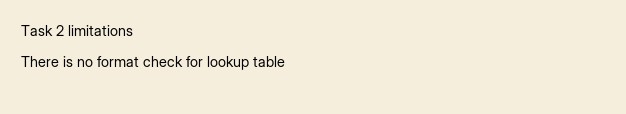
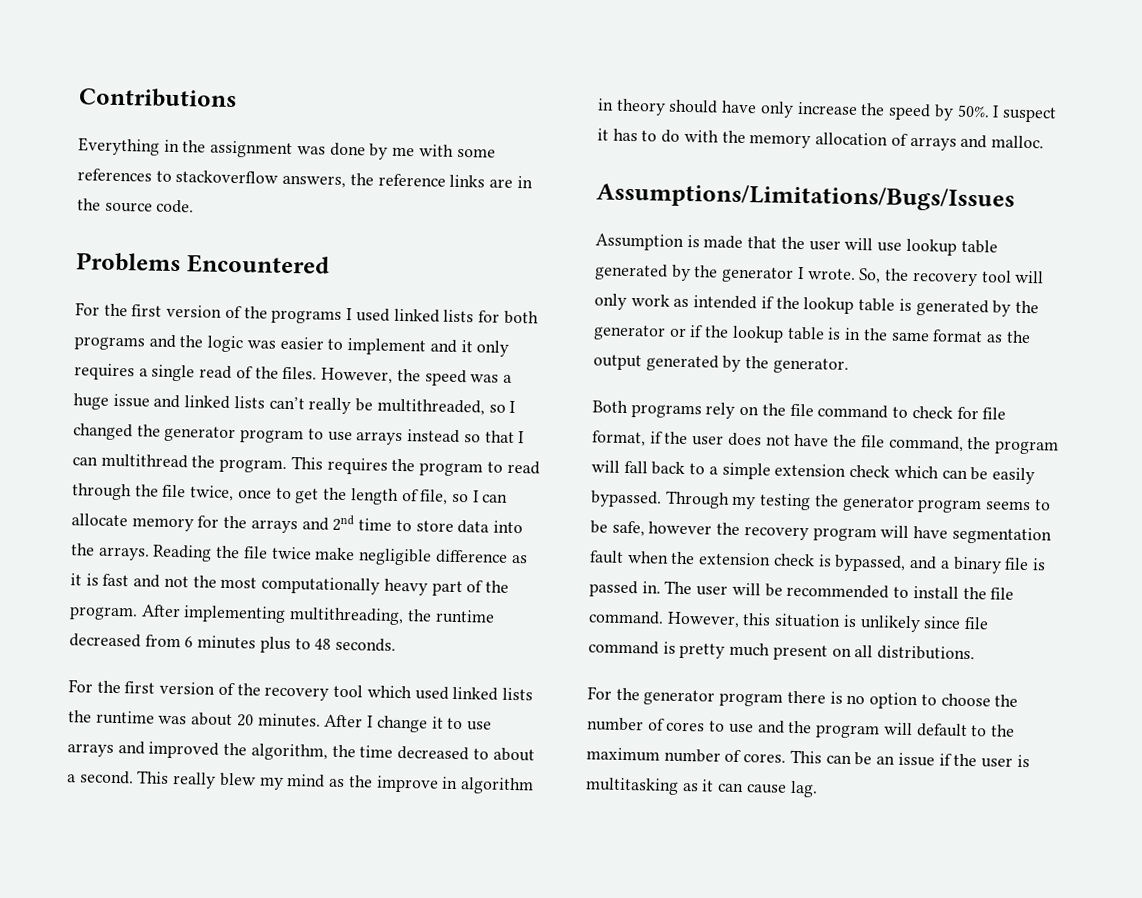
- Task 2 limitations
- There is no format check for lookup table
+ Contributions
+ Everything in the assignment was done by me with some references to stackoverflow answers, the reference links are in the source code.
+ Problems Encountered
+ For the first version of the programs I used linked lists for both programs and the logic was easier to implement and it only requires a single read of the files. However, the speed was a huge issue and linked lists can’t really be multithreaded, so I changed the generator program to use arrays instead so that I can multithread the program. This requires the program to read through the file twice, once to get the length of file, so I can allocate memory for the arrays and 2nd time to store data into the arrays. Reading the file twice make negligible difference as it is fast and not the most computationally heavy part of the program. After implementing multithreading, the runtime decreased from 6 minutes plus to 48 seconds.
+ For the first version of the recovery tool which used linked lists the runtime was about 20 minutes. After I change it to use arrays and improved the algorithm, the time decreased to about a second. This really blew my mind as the improve in algorithm in theory should have only increase the speed by 50%. I suspect it has to do with the memory allocation of arrays and malloc.
+ Assumptions/Limitations/Bugs/Issues
+ Assumption is made that the user will use lookup table generated by the generator I wrote. So, the recovery tool will only work as intended if the lookup table is generated by the generator or if the lookup table is in the same format as the output generated by the generator.
+ Both programs rely on the file command to check for file format, if the user does not have the file command, the program will fall back to a simple extension check which can be easily bypassed. Through my testing the generator program seems to be safe, however the recovery program will have segmentation fault when the extension check is bypassed, and a binary file is passed in. The user will be recommended to install the file command. However, this situation is unlikely since file command is pretty much present on all distributions.
+ For the generator program there is no option to choose the number of cores to use and the program will default to the maximum number of cores. This can be an issue if the user is multitasking as it can cause lag.

